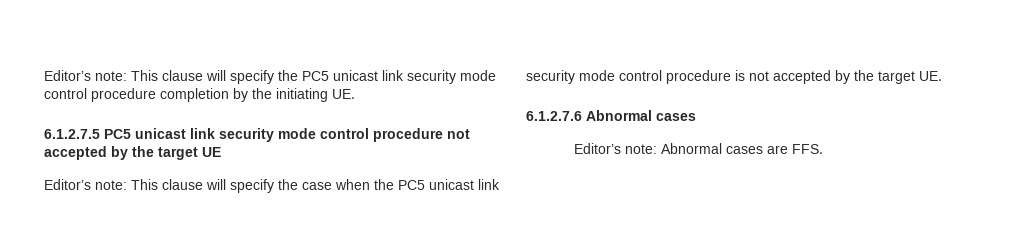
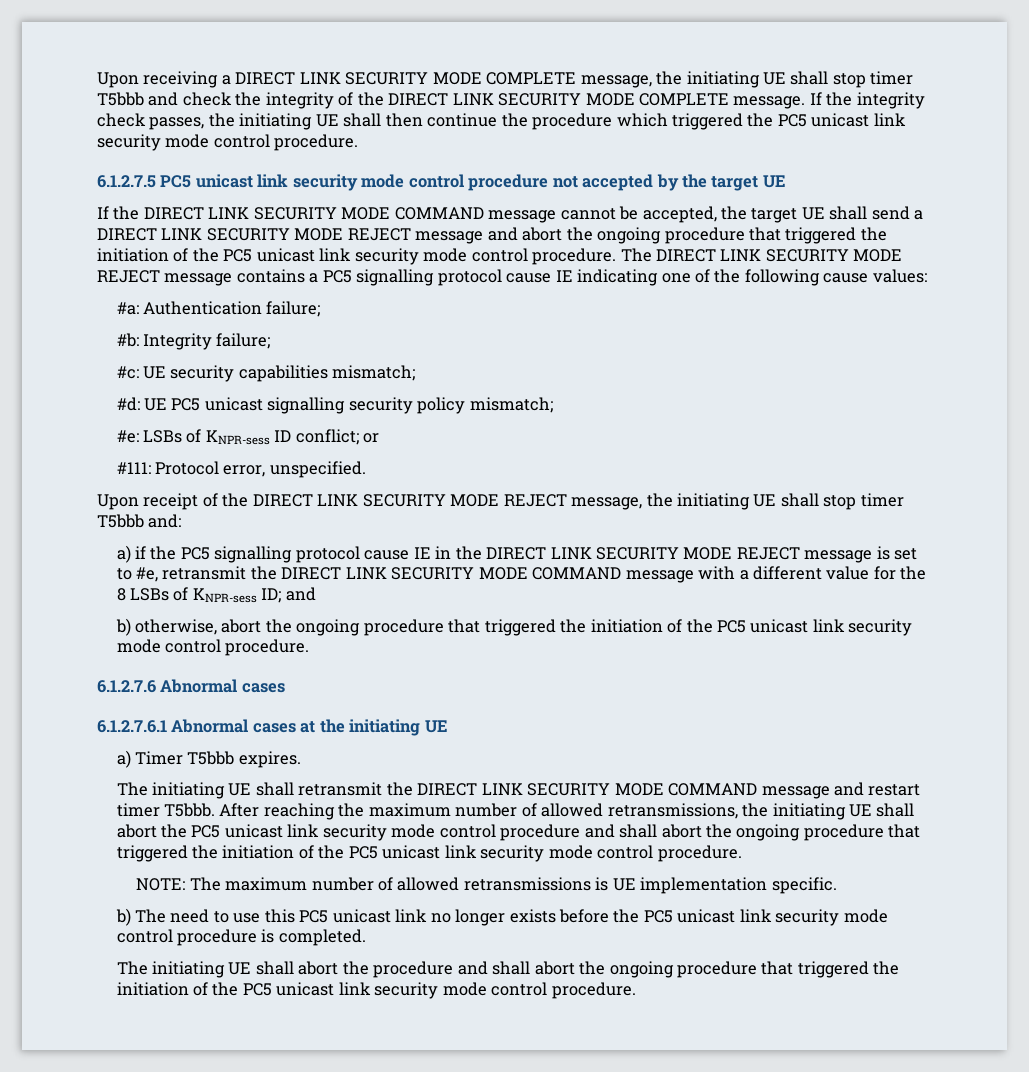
- Editor’s note: This clause will specify the PC5 unicast link security mode control procedure completion by the initiating UE.
+ Upon receiving a DIRECT LINK SECURITY MODE COMPLETE message, the initiating UE shall stop timer T5bbb and check the integrity of the DIRECT LINK SECURITY MODE COMPLETE message. If the integrity check passes, the initiating UE shall then continue the procedure which triggered the PC5 unicast link security mode control procedure.
- Editor’s note: This clause will specify the case when the PC5 unicast link security mode control procedure is not accepted by the target UE.
+ If the DIRECT LINK SECURITY MODE COMMAND message cannot be accepted, the target UE shall send a DIRECT LINK SECURITY MODE REJECT message and abort the ongoing procedure that triggered the initiation of the PC5 unicast link security mode control procedure. The DIRECT LINK SECURITY MODE REJECT message contains a PC5 signalling protocol cause IE indicating one of the following cause values:
+ #a: Authentication failure;
+ #b: Integrity failure;
+ #c: UE security capabilities mismatch;
+ #d: UE PC5 unicast signalling security policy mismatch;
+ #e: LSBs of KNPR-sess ID conflict; or
+ #111: Protocol error, unspecified.
+ Upon receipt of the DIRECT LINK SECURITY MODE REJECT message, the initiating UE shall stop timer T5bbb and:
+ a) if the PC5 signalling protocol cause IE in the DIRECT LINK SECURITY MODE REJECT message is set to #e, retransmit the DIRECT LINK SECURITY MODE COMMAND message with a different value for the 8 LSBs of KNPR-sess ID; and
+ b) otherwise, abort the ongoing procedure that triggered the initiation of the PC5 unicast link security mode control procedure.
  6.1.2.7.6 Abnormal cases
- Editor’s note: Abnormal cases are FFS.
+ 6.1.2.7.6.1 Abnormal cases at the initiating UE
+ a) Timer T5bbb expires.
+ The initiating UE shall retransmit the DIRECT LINK SECURITY MODE COMMAND message and restart timer T5bbb. After reaching the maximum number of allowed retransmissions, the initiating UE shall abort the PC5 unicast link security mode control procedure and shall abort the ongoing procedure that triggered the initiation of the PC5 unicast link security mode control procedure.
+ NOTE: The maximum number of allowed retransmissions is UE implementation specific.
+ b) The need to use this PC5 unicast link no longer exists before the PC5 unicast link security mode control procedure is completed.
+ The initiating UE shall abort the procedure and shall abort the ongoing procedure that triggered the initiation of the PC5 unicast link security mode control procedure.

